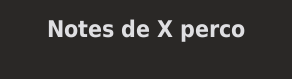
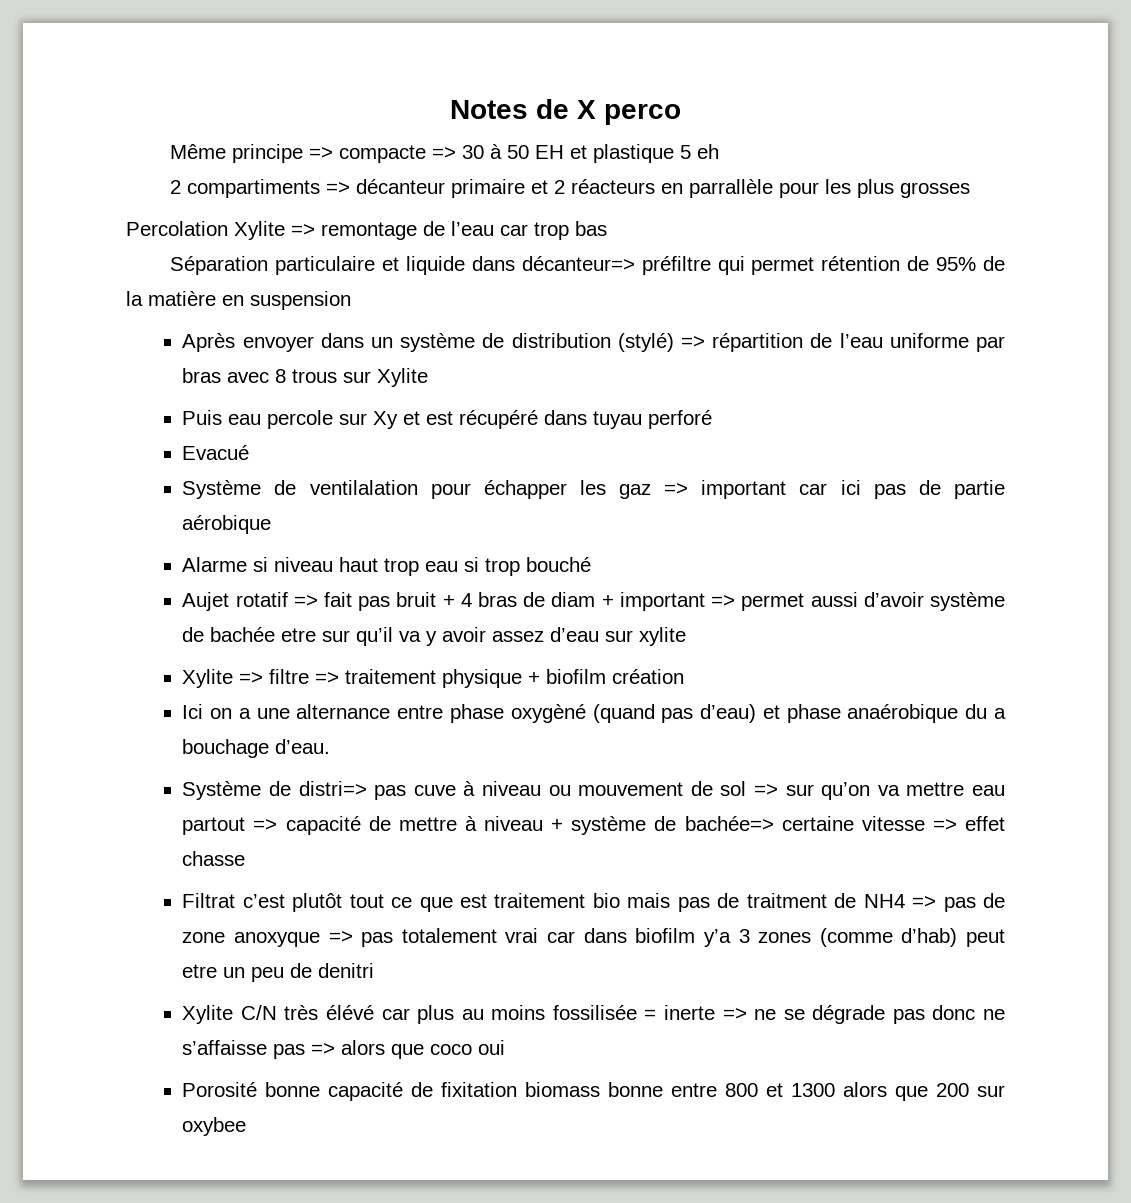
+ Même principe => compacte => 30 à 50 EH et plastique 5 eh
+ 2 compartiments => décanteur primaire et 2 réacteurs en parrallèle pour les plus grosses
+ Percolation Xylite => remontage de l’eau car trop bas
+ Séparation particulaire et liquide dans décanteur=> préfiltre qui permet rétention de 95% de la matière en suspension
+ Après envoyer dans un système de distribution (stylé) => répartition de l’eau uniforme par bras avec 8 trous sur Xylite
+ Puis eau percole sur Xy et est récupéré dans tuyau perforé
+ Evacué
+ Système de ventilalation pour échapper les gaz => important car ici pas de partie aérobique
+ Alarme si niveau haut trop eau si trop bouché
+ Aujet rotatif => fait pas bruit + 4 bras de diam + important => permet aussi d’avoir système de bachée etre sur qu’il va y avoir assez d’eau sur xylite
+ Xylite => filtre => traitement physique + biofilm création
+ Ici on a une alternance entre phase oxygèné (quand pas d’eau) et phase anaérobique du a bouchage d’eau.
+ Système de distri=> pas cuve à niveau ou mouvement de sol => sur qu’on va mettre eau partout => capacité de mettre à niveau + système de bachée=> certaine vitesse => effet chasse
+ Filtrat c’est plutôt tout ce que est traitement bio mais pas de traitment de NH4 => pas de zone anoxyque => pas totalement vrai car dans biofilm y’a 3 zones (comme d’hab) peut etre un peu de denitri
+ Xylite C/N très élévé car plus au moins fossilisée = inerte => ne se dégrade pas donc ne s’affaisse pas => alors que coco oui
+ Porosité bonne capacité de fixitation biomass bonne entre 800 et 1300 alors que 200 sur oxybee

